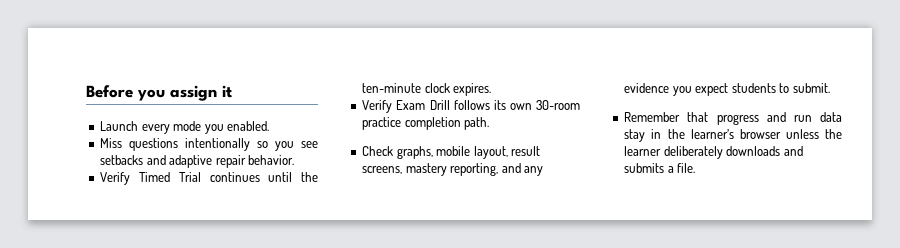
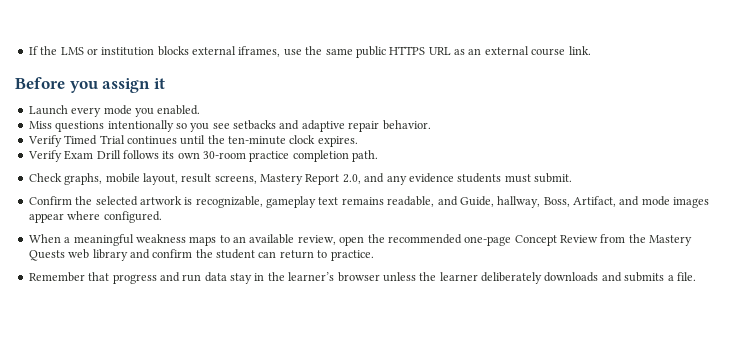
+ If the LMS or institution blocks external iframes, use the same public HTTPS URL as an external course link.
- Check graphs, mobile layout, result screens, mastery reporting, and any evidence you expect students to submit.
+ Check graphs, mobile layout, result screens, Mastery Report 2.0, and any evidence students must submit.
+ Confirm the selected artwork is recognizable, gameplay text remains readable, and Guide, hallway, Boss, Artifact, and mode images appear where configured.
+ When a meaningful weakness maps to an available review, open the recommended one-page Concept Review from the Mastery Quests web library and confirm the student can return to practice.

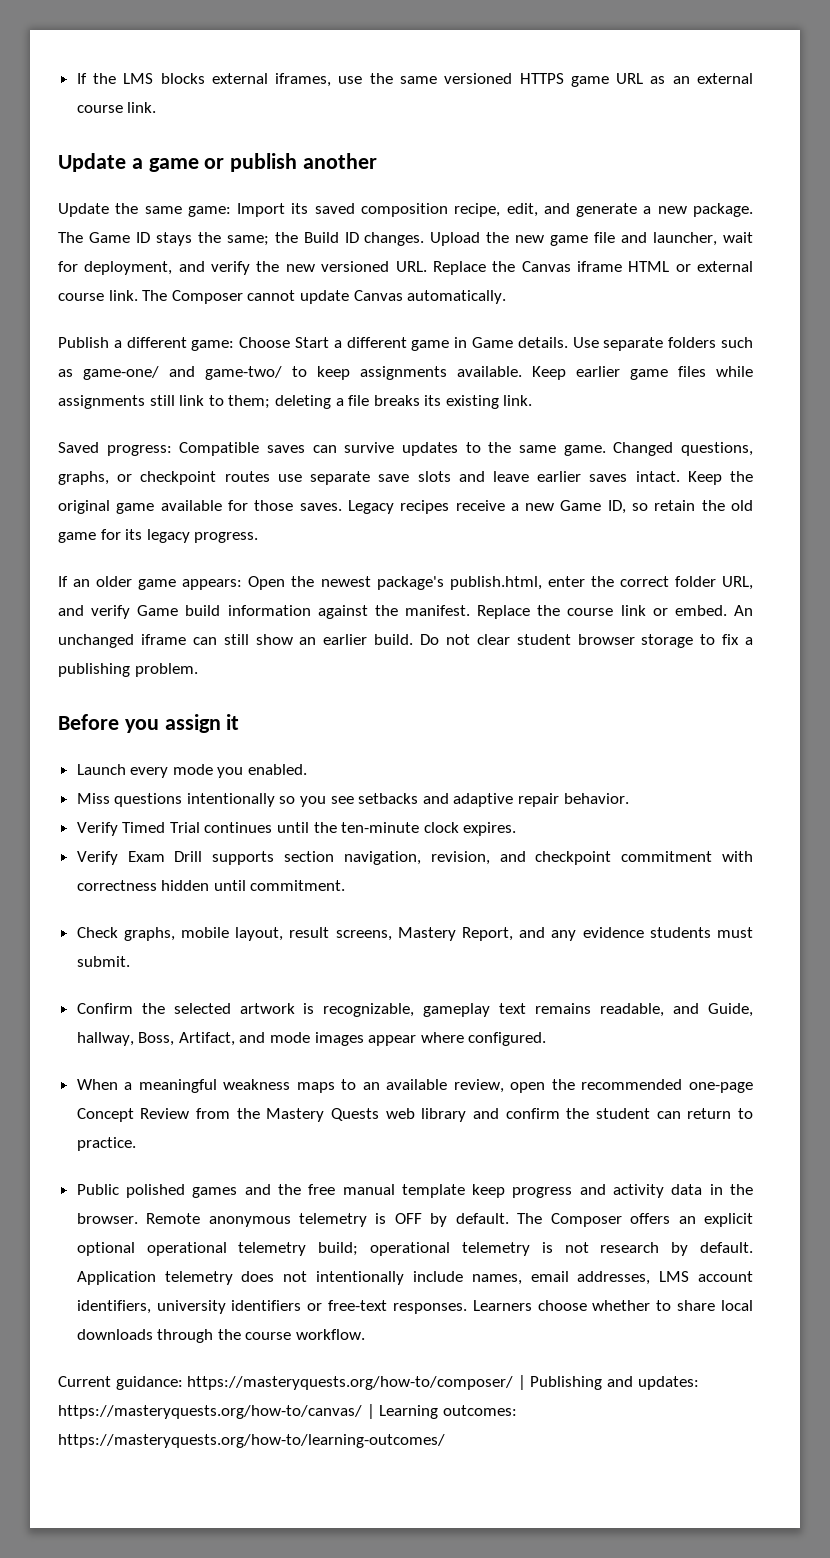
- If the LMS or institution blocks external iframes, use the same public HTTPS URL as an external course link.
+ If the LMS blocks external iframes, use the same versioned HTTPS game URL as an external course link.
+ Update a game or publish another
+ Update the same game: Import its saved composition recipe, edit, and generate a new package. The Game ID stays the same; the Build ID changes. Upload the new game file and launcher, wait for deployment, and verify the new versioned URL. Replace the Canvas iframe HTML or external course link. The Composer cannot update Canvas automatically.
+ Publish a different game: Choose Start a different game in Game details. Use separate folders such as game-one/ and game-two/ to keep assignments available. Keep earlier game files while assignments still link to them; deleting a file breaks its existing link.
+ Saved progress: Compatible saves can survive updates to the same game. Changed questions, graphs, or checkpoint routes use separate save slots and leave earlier saves intact. Keep the original game available for those saves. Legacy recipes receive a new Game ID, so retain the old game for its legacy progress.
+ If an older game appears: Open the newest package's publish.html, enter the correct folder URL, and verify Game build information against the manifest. Replace the course link or embed. An unchanged iframe can still show an earlier build. Do not clear student browser storage to fix a publishing problem.
- Verify Exam Drill follows its own 30-room practice completion path.
+ Verify Exam Drill supports section navigation, revision, and checkpoint commitment with correctness hidden until commitment.
- Check graphs, mobile layout, result screens, Mastery Report 2.0, and any evidence students must submit.
+ Check graphs, mobile layout, result screens, Mastery Report, and any evidence students must submit.
- Remember that progress and run data stay in the learner’s browser unless the learner deliberately downloads and submits a file.
+ Public polished games and the free manual template keep progress and activity data in the browser. Remote anonymous telemetry is OFF by default. The Composer offers an explicit optional operational telemetry build; operational telemetry is not research by default. Application telemetry does not intentionally include names, email addresses, LMS account identifiers, university identifiers or free-text responses. Learners choose whether to share local downloads through the course workflow.
+ Current guidance: https://masteryquests.org/how-to/composer/ | Publishing and updates: https://masteryquests.org/how-to/canvas/ | Learning outcomes: https://masteryquests.org/how-to/learning-outcomes/

